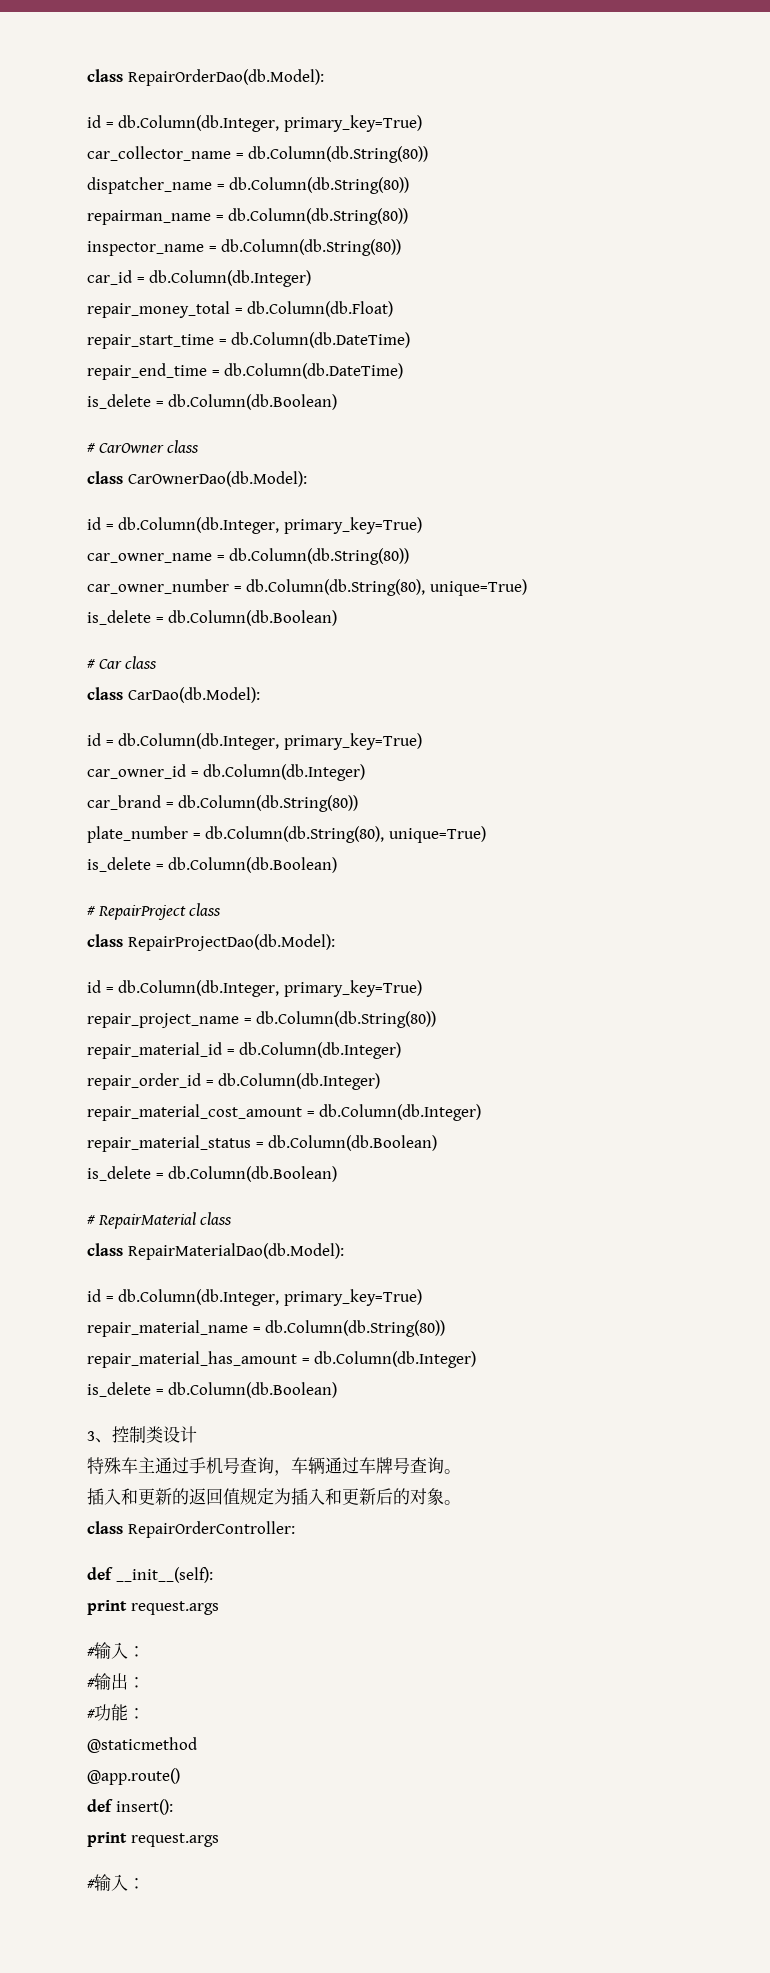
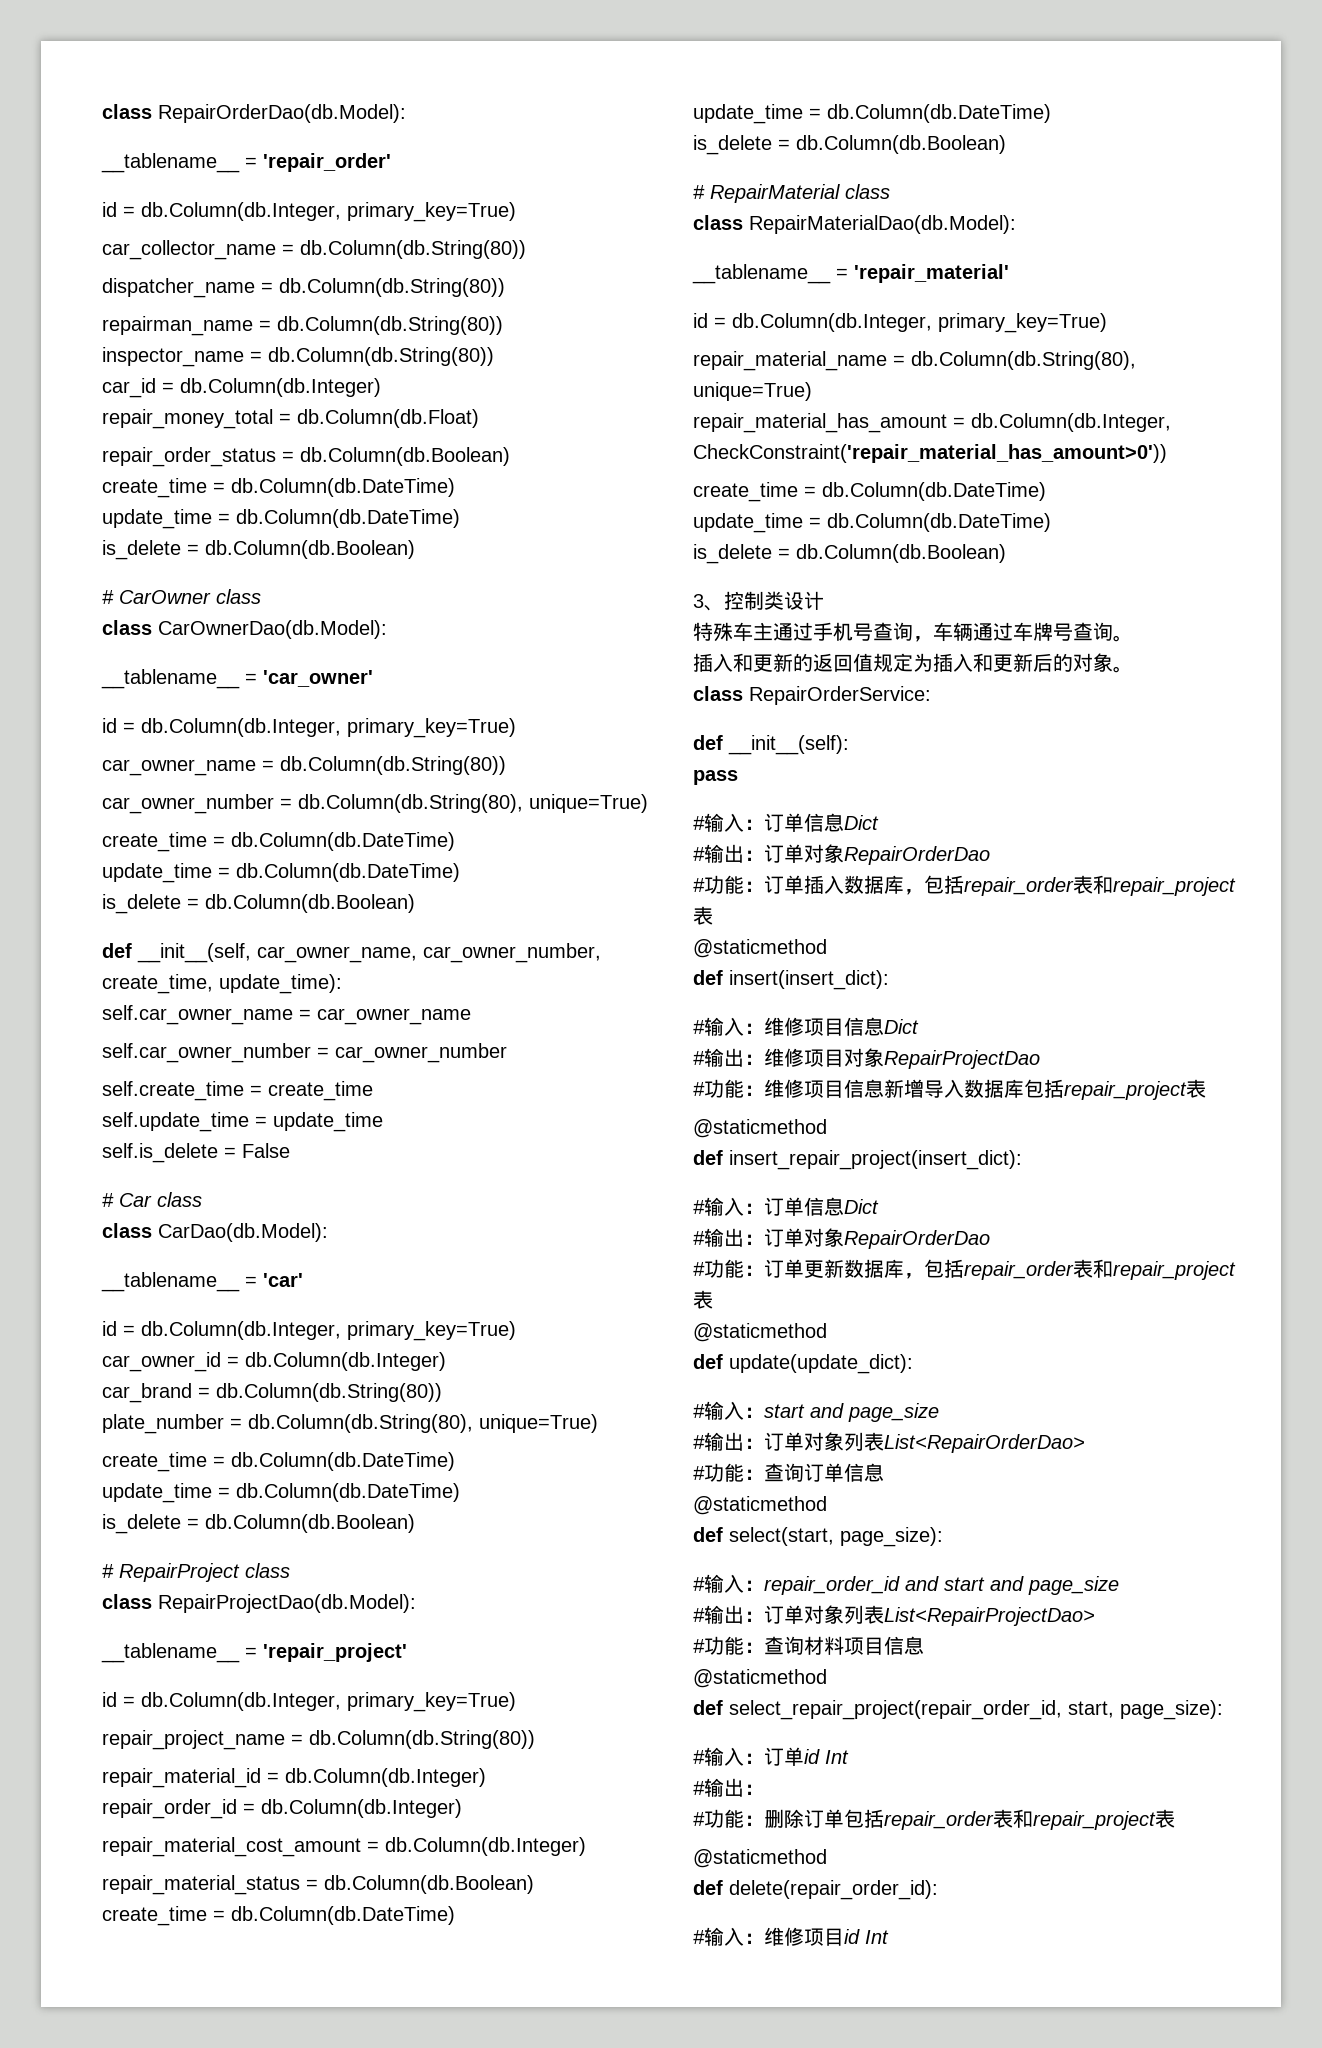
+ __tablename__ = 'repair_order'
- repair_start_time = db.Column(db.DateTime)
- repair_end_time = db.Column(db.DateTime)
+ repair_order_status = db.Column(db.Boolean)
+ create_time = db.Column(db.DateTime)
+ update_time = db.Column(db.DateTime)
+ __tablename__ = 'car_owner'
  car_owner_number = db.Column(db.String(80), unique=True)
+ create_time = db.Column(db.DateTime)
+ update_time = db.Column(db.DateTime)
  is_delete = db.Column(db.Boolean)
+ def __init__(self, car_owner_name, car_owner_number, create_time, update_time):
+ self.car_owner_name = car_owner_name
+ self.car_owner_number = car_owner_number
+ self.create_time = create_time
+ self.update_time = update_time
+ self.is_delete = False
+ __tablename__ = 'car'
  plate_number = db.Column(db.String(80), unique=True)
+ create_time = db.Column(db.DateTime)
+ update_time = db.Column(db.DateTime)
+ __tablename__ = 'repair_project'
  repair_material_status = db.Column(db.Boolean)
+ create_time = db.Column(db.DateTime)
+ update_time = db.Column(db.DateTime)
+ __tablename__ = 'repair_material'
- repair_material_name = db.Column(db.String(80))
+ repair_material_name = db.Column(db.String(80), unique=True)
- repair_material_has_amount = db.Column(db.Integer)
+ repair_material_has_amount = db.Column(db.Integer, CheckConstraint('repair_material_has_amount>0'))
+ create_time = db.Column(db.DateTime)
+ update_time = db.Column(db.DateTime)
- class RepairOrderController:
+ class RepairOrderService:
  def __init__(self):
- print request.args
- #输入：
+ pass
+ #输入：订单信息Dict
+ #输出：订单对象RepairOrderDao
+ #功能：订单插入数据库，包括repair_order表和repair_project表
+ @staticmethod
+ def insert(insert_dict):
+ #输入：维修项目信息Dict
+ #输出：维修项目对象RepairProjectDao
+ #功能：维修项目信息新增导入数据库包括repair_project表
+ @staticmethod
+ def insert_repair_project(insert_dict):
+ #输入：订单信息Dict
+ #输出：订单对象RepairOrderDao
+ #功能：订单更新数据库，包括repair_order表和repair_project表
+ @staticmethod
+ def update(update_dict):
+ #输入：start and page_size
+ #输出：订单对象列表List<RepairOrderDao>
+ #功能：查询订单信息
+ @staticmethod
+ def select(start, page_size):
+ #输入：repair_order_id and start and page_size
+ #输出：订单对象列表List<RepairProjectDao>
+ #功能：查询材料项目信息
+ @staticmethod
+ def select_repair_project(repair_order_id, start, page_size):
+ #输入：订单id Int
- #功能：
+ #功能：删除订单包括repair_order表和repair_project表
  @staticmethod
- @app.route()
- def insert():
- print request.args
- #输入：
+ def delete(repair_order_id):
+ #输入：维修项目id Int

